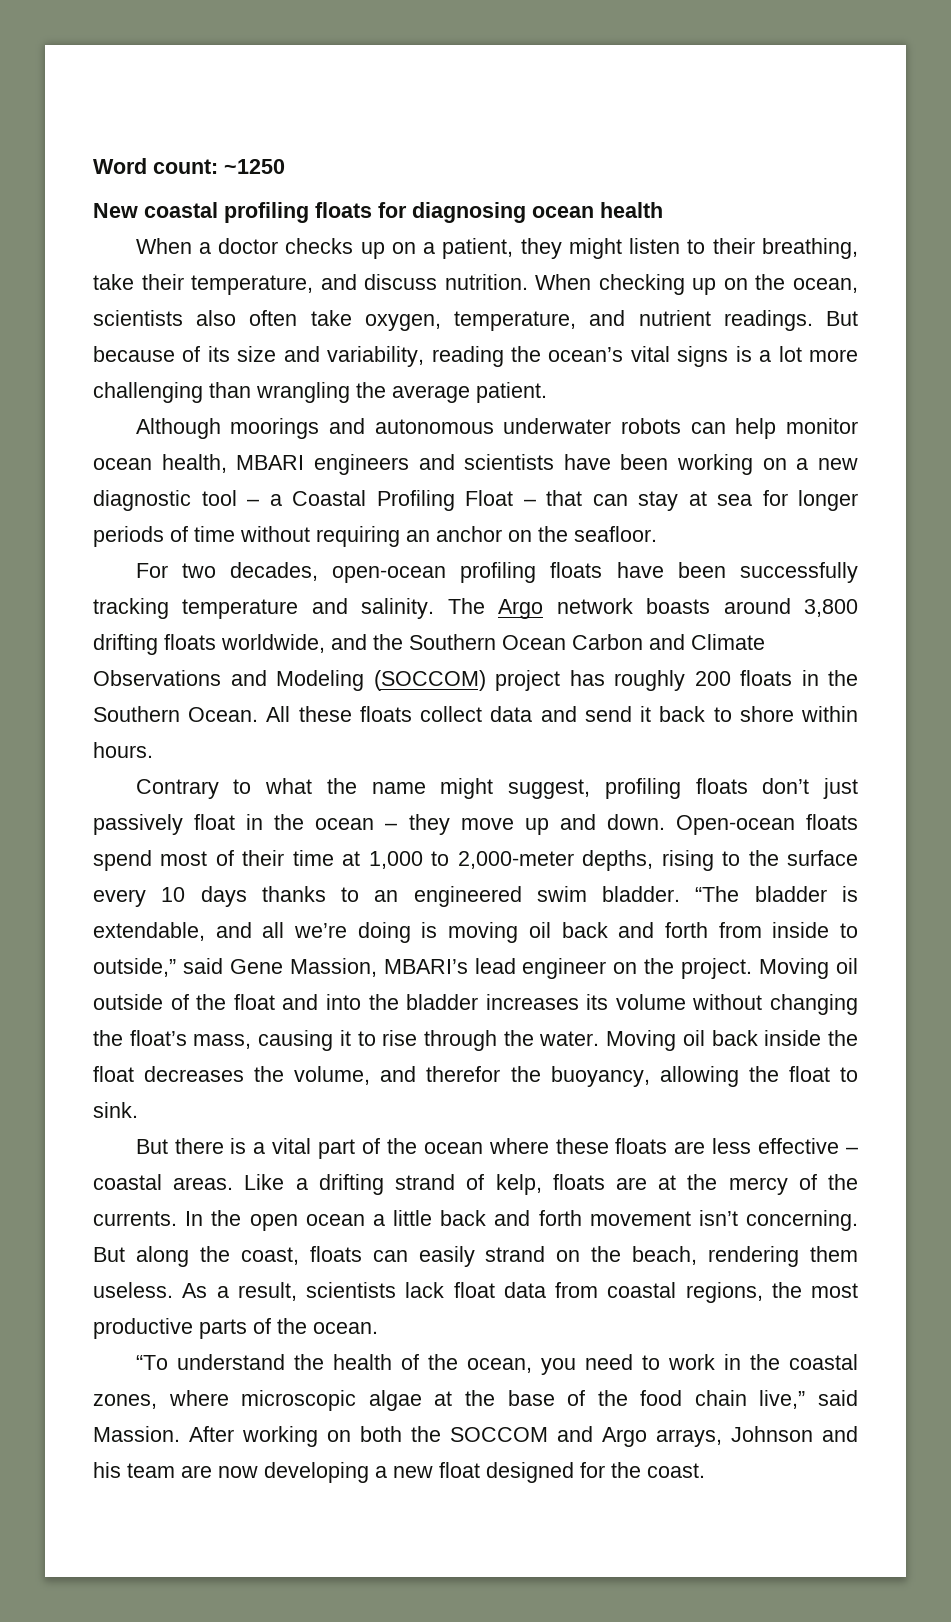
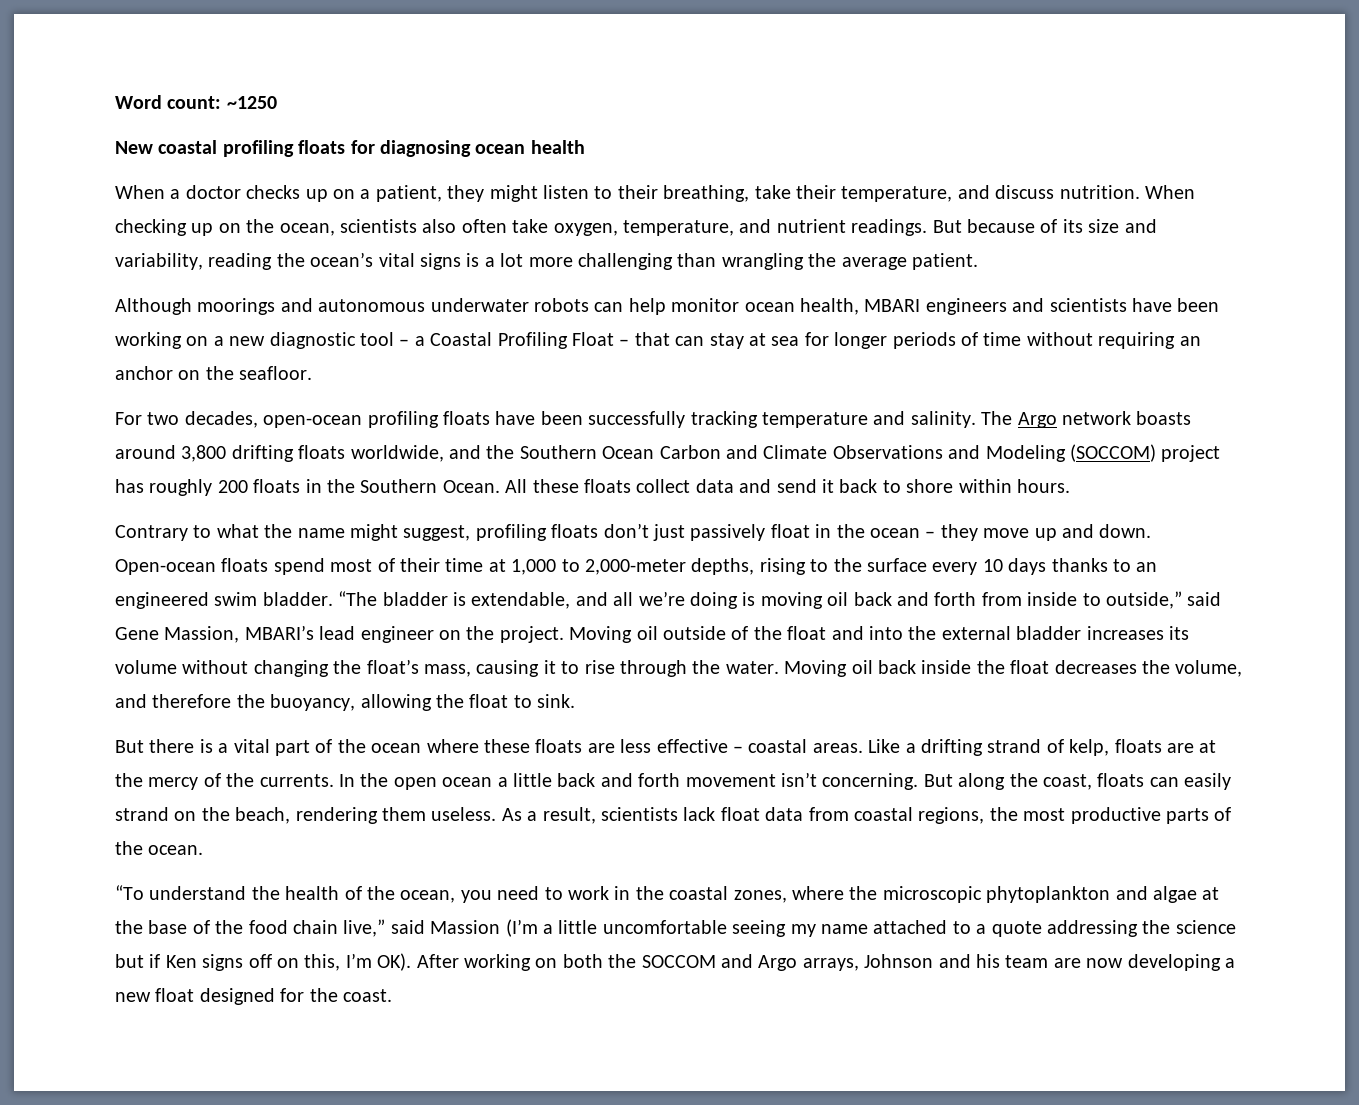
- Moving oil outside of the float and into the bladder increases its volume without changing the float’s mass, causing it to rise through the water.
+ Moving oil outside of the float and into the external bladder increases its volume without changing the float’s mass, causing it to rise through the water.
- Moving oil back inside the float decreases the volume, and therefor the buoyancy, allowing the float to sink.
+ Moving oil back inside the float decreases the volume, and therefore the buoyancy, allowing the float to sink.
- “To understand the health of the ocean, you need to work in the coastal zones, where microscopic algae at the base of the food chain live,” said Massion. After working on both the SOCCOM and Argo arrays, Johnson and his team are now developing a new float designed for the coast.
+ “To understand the health of the ocean, you need to work in the coastal zones, where the microscopic phytoplankton and algae at the base of the food chain live,” said Massion (I’m a little uncomfortable seeing my name attached to a quote addressing the science but if Ken signs off on this, I’m OK). After working on both the SOCCOM and Argo arrays, Johnson and his team are now developing a new float designed for the coast.

